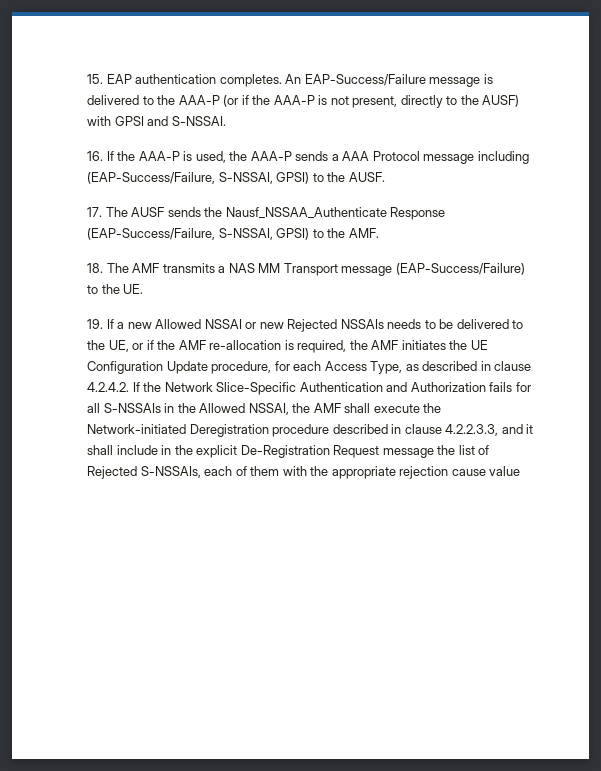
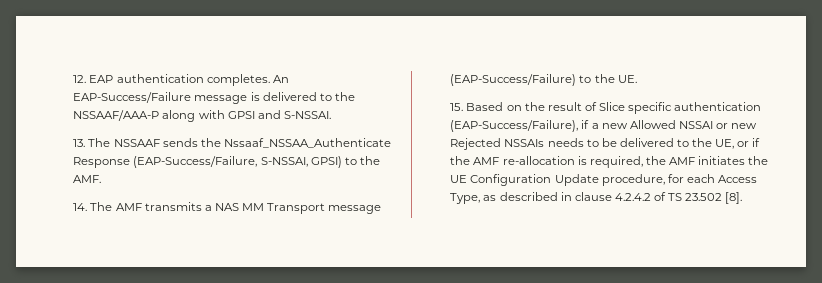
- 15. EAP authentication completes.
+ 12. EAP authentication completes.
- An EAP-Success/Failure message is delivered to the AAA-P (or if the AAA-P is not present, directly to the AUSF) with GPSI and S-NSSAI.
- 16. If the AAA-P is used, the AAA-P sends a AAA Protocol message including (EAP-Success/Failure, S-NSSAI, GPSI) to the AUSF.
- 17. The AUSF sends the Nausf_NSSAA_Authenticate Response (EAP-Success/Failure, S-NSSAI, GPSI) to the AMF.
+ An EAP-Success/Failure message is delivered to the NSSAAF/AAA-P along with GPSI and S-NSSAI.
+ 13. The NSSAAF sends the Nssaaf_NSSAA_Authenticate Response (EAP-Success/Failure, S-NSSAI, GPSI) to the AMF.
- 18. The AMF transmits a NAS MM Transport message (EAP-Success/Failure) to the UE.
+ 14. The AMF transmits a NAS MM Transport message (EAP-Success/Failure) to the UE.
- 19. If a new Allowed NSSAI or new Rejected NSSAIs needs to be delivered to the UE, or if the AMF re-allocation is required, the AMF initiates the UE Configuration Update procedure, for each Access Type, as described in clause 4.2.4.2. If the Network Slice-Specific Authentication and Authorization fails for all S-NSSAIs in the Allowed NSSAI, the AMF shall execute the Network-initiated Deregistration procedure described in clause 4.2.2.3.3, and it shall include in the explicit De-Registration Request message the list of Rejected S-NSSAIs, each of them with the appropriate rejection cause value
+ 15. Based on the result of Slice specific authentication (EAP-Success/Failure), if a new Allowed NSSAI or new Rejected NSSAIs needs to be delivered to the UE, or if the AMF re-allocation is required, the AMF initiates the UE Configuration Update procedure, for each Access Type, as described in clause 4.2.4.2 of TS 23.502 [8].

